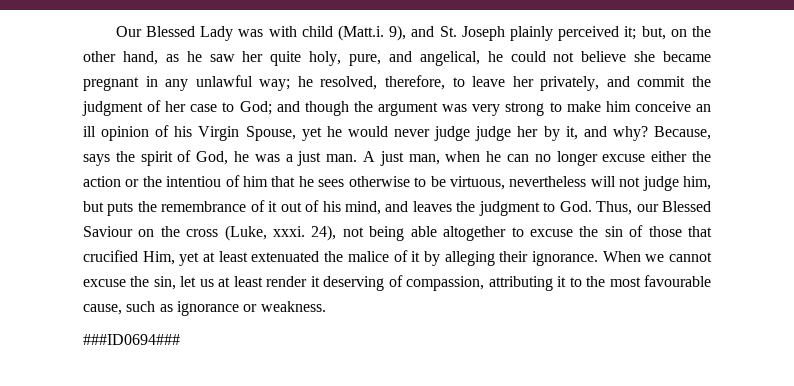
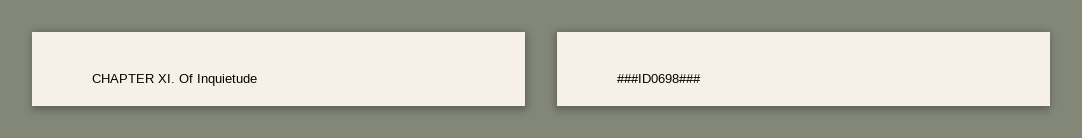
- Our Blessed Lady was with child (Matt.i. 9), and St. Joseph plainly perceived it; but, on the other hand, as he saw her quite holy, pure, and angelical, he could not believe she became pregnant in any unlawful way; he resolved, therefore, to leave her privately, and commit the judgment of her case to God; and though the argument was very strong to make him conceive an ill opinion of his Virgin Spouse, yet he would never judge judge her by it, and why? Because, says the spirit of God, he was a just man. A just man, when he can no longer excuse either the action or the intentiou of him that he sees otherwise to be virtuous, nevertheless will not judge him, but puts the remembrance of it out of his mind, and leaves the judgment to God. Thus, our Blessed Saviour on the cross (Luke, xxxi. 24), not being able altogether to excuse the sin of those that crucified Him, yet at least extenuated the malice of it by alleging their ignorance. When we cannot excuse the sin, let us at least render it deserving of compassion, attributing it to the most favourable cause, such as ignorance or weakness.
- ###ID0694###
+ CHAPTER XI. Of Inquietude
+ ###ID0698###

